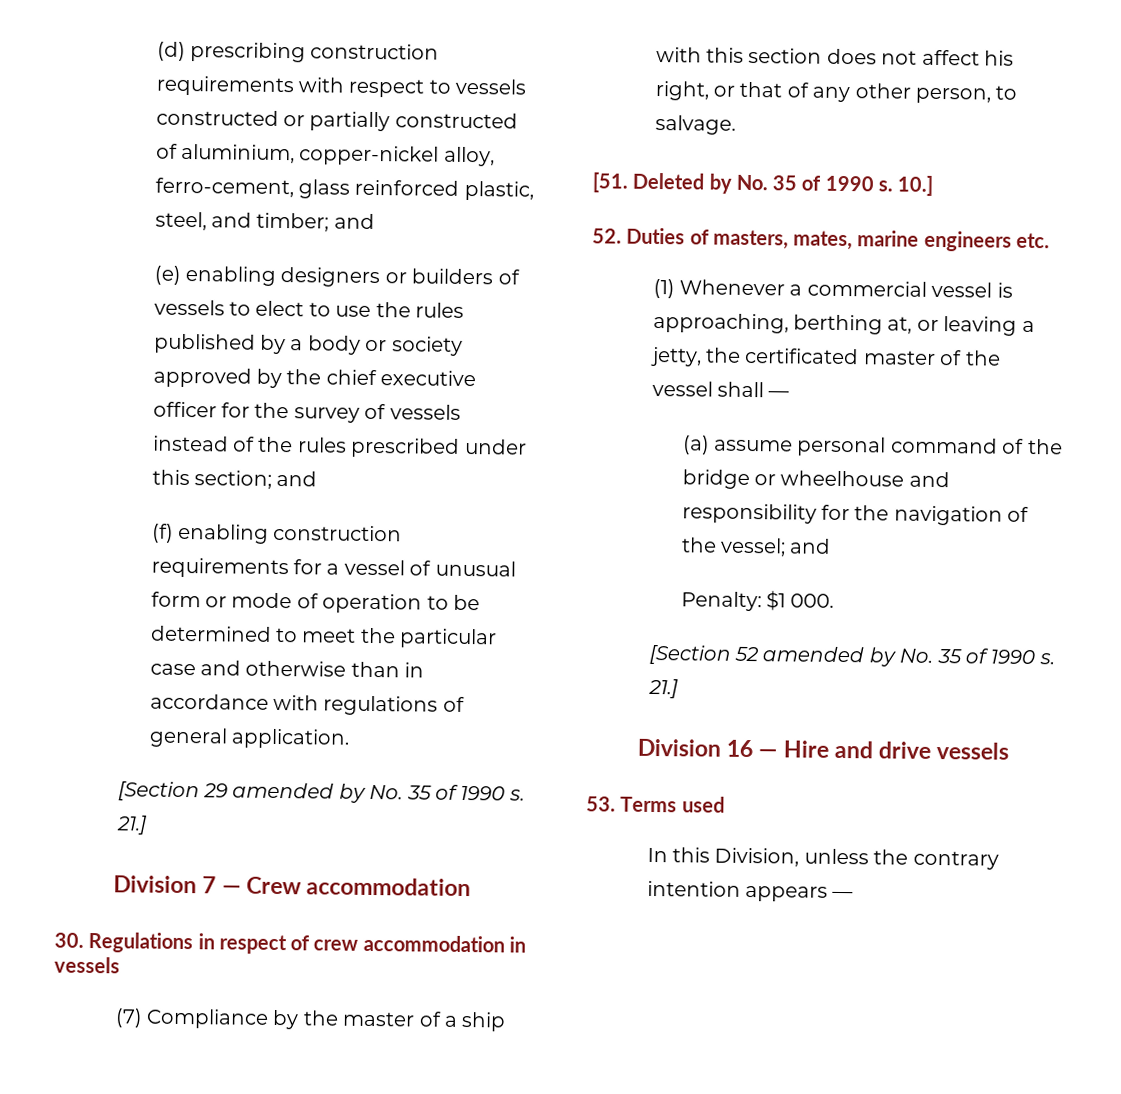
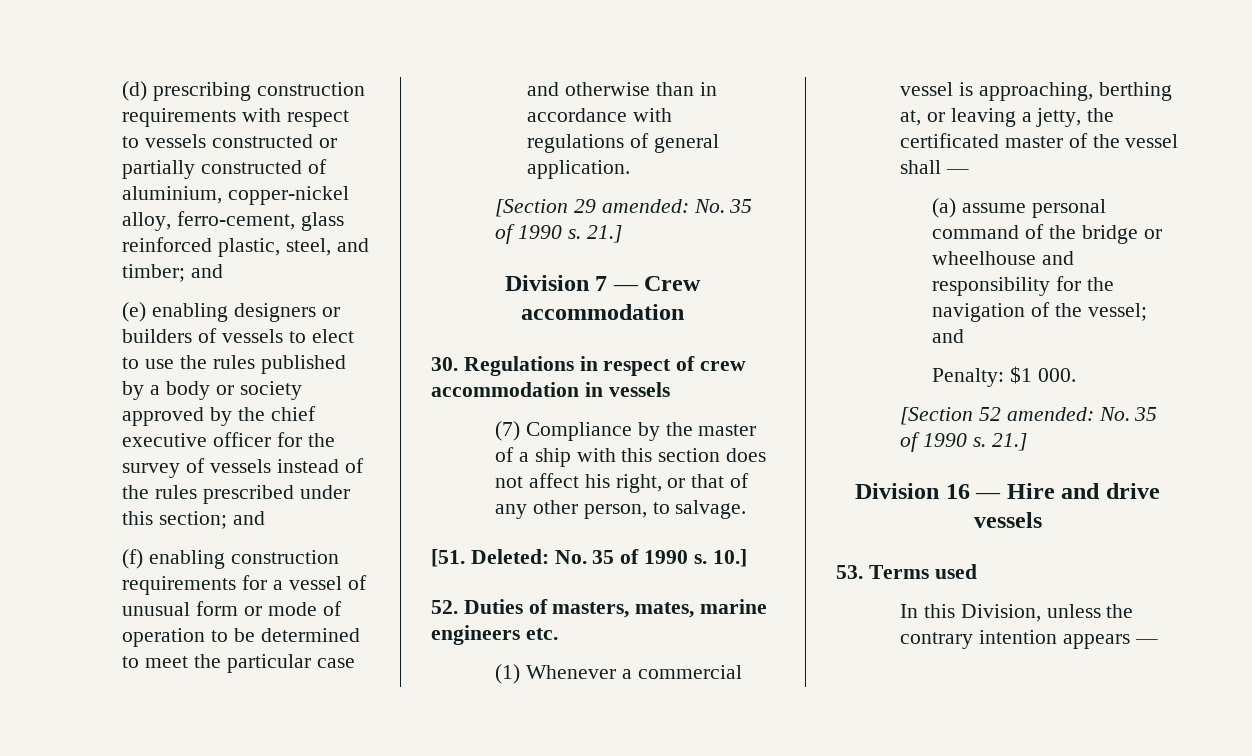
- [Section 29 amended by No. 35 of 1990 s.
+ [Section 29 amended: No. 35 of 1990 s.
- [51. Deleted by No. 35 of 1990 s.
+ [51. Deleted: No. 35 of 1990 s.
- [Section 52 amended by No. 35 of 1990 s.
+ [Section 52 amended: No. 35 of 1990 s.

